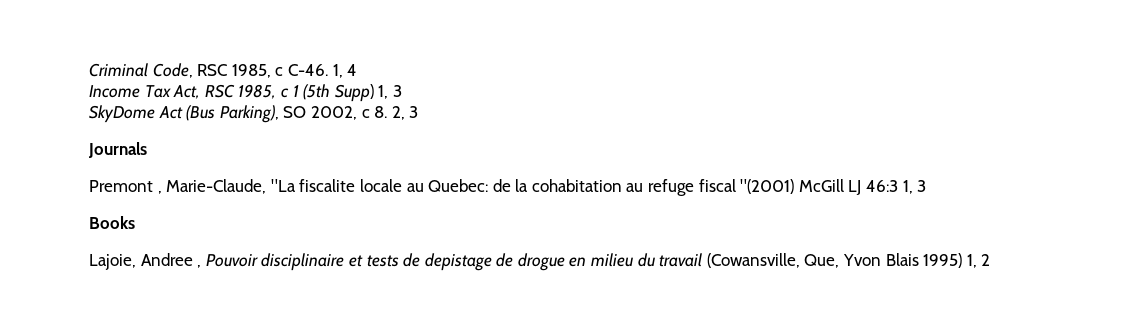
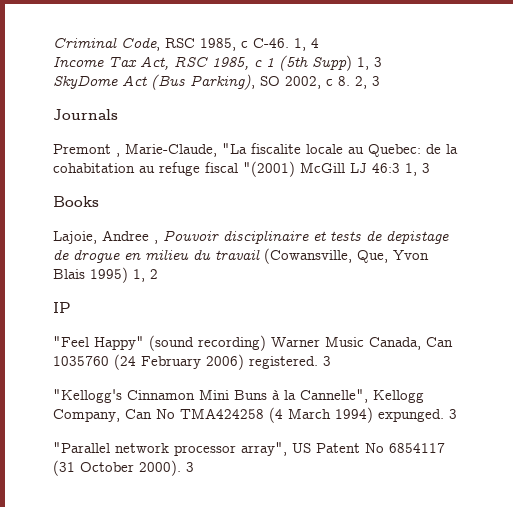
+ IP
+ "Feel Happy" (sound recording) Warner Music Canada, Can 1035760 (24 February 2006) registered. 3
+ "Kellogg's Cinnamon Mini Buns à la Cannelle", Kellogg Company, Can No TMA424258 (4 March 1994) expunged. 3
+ "Parallel network processor array", US Patent No 6854117 (31 October 2000). 3

